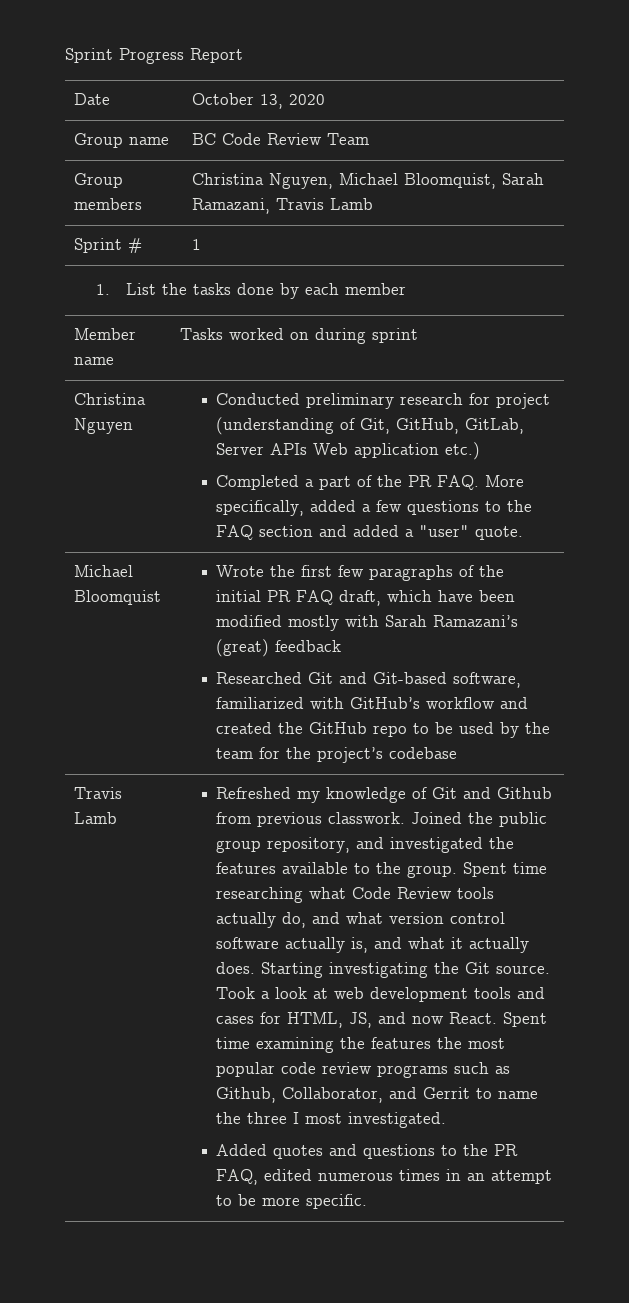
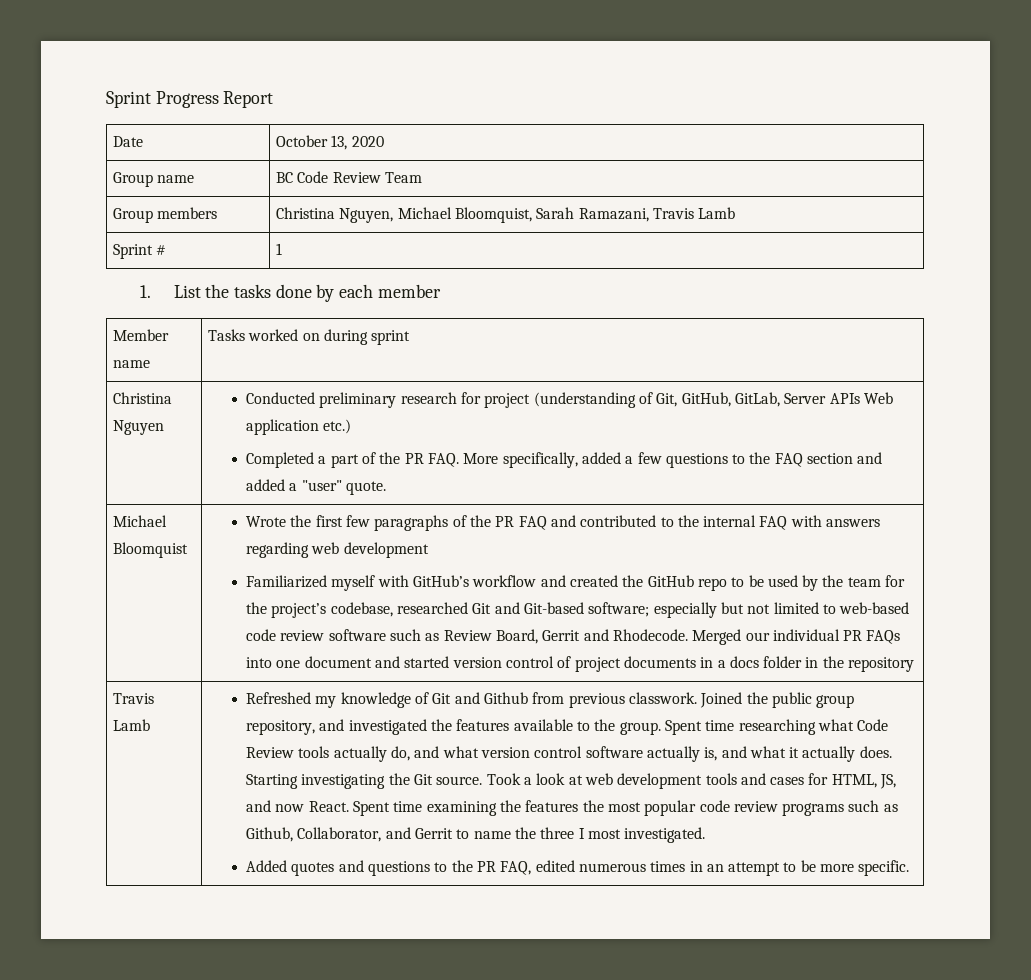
- Wrote the first few paragraphs of the initial PR FAQ draft, which have been modified mostly with Sarah Ramazani’s (great) feedback
- Researched Git and Git-based software, familiarized with GitHub’s workflow and created the GitHub repo to be used by the team for the project’s codebase
+ Wrote the first few paragraphs of the PR FAQ and contributed to the internal FAQ with answers regarding web development
+ Familiarized myself with GitHub’s workflow and created the GitHub repo to be used by the team for the project’s codebase, researched Git and Git-based software; especially but not limited to web-based code review software such as Review Board, Gerrit and Rhodecode. Merged our individual PR FAQs into one document and started version control of project documents in a docs folder in the repository

